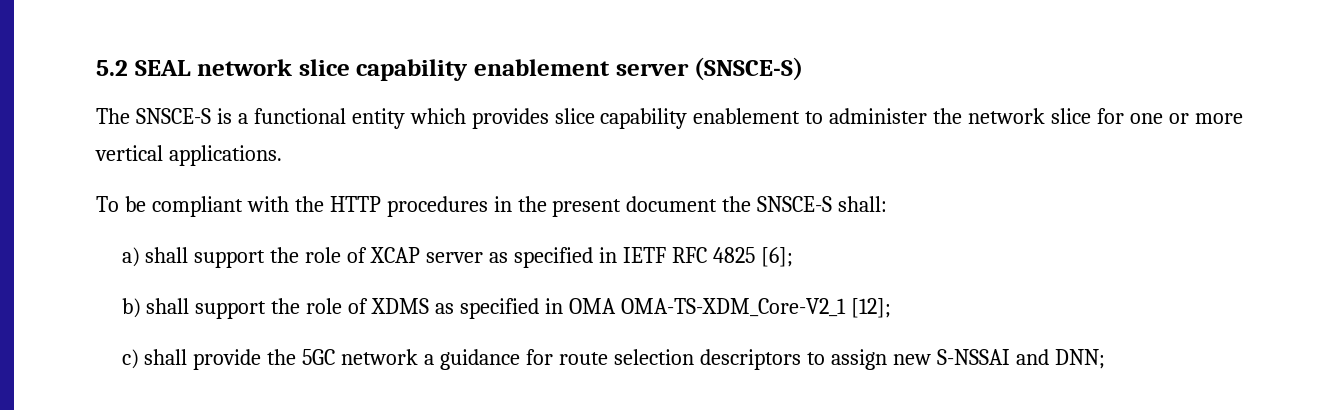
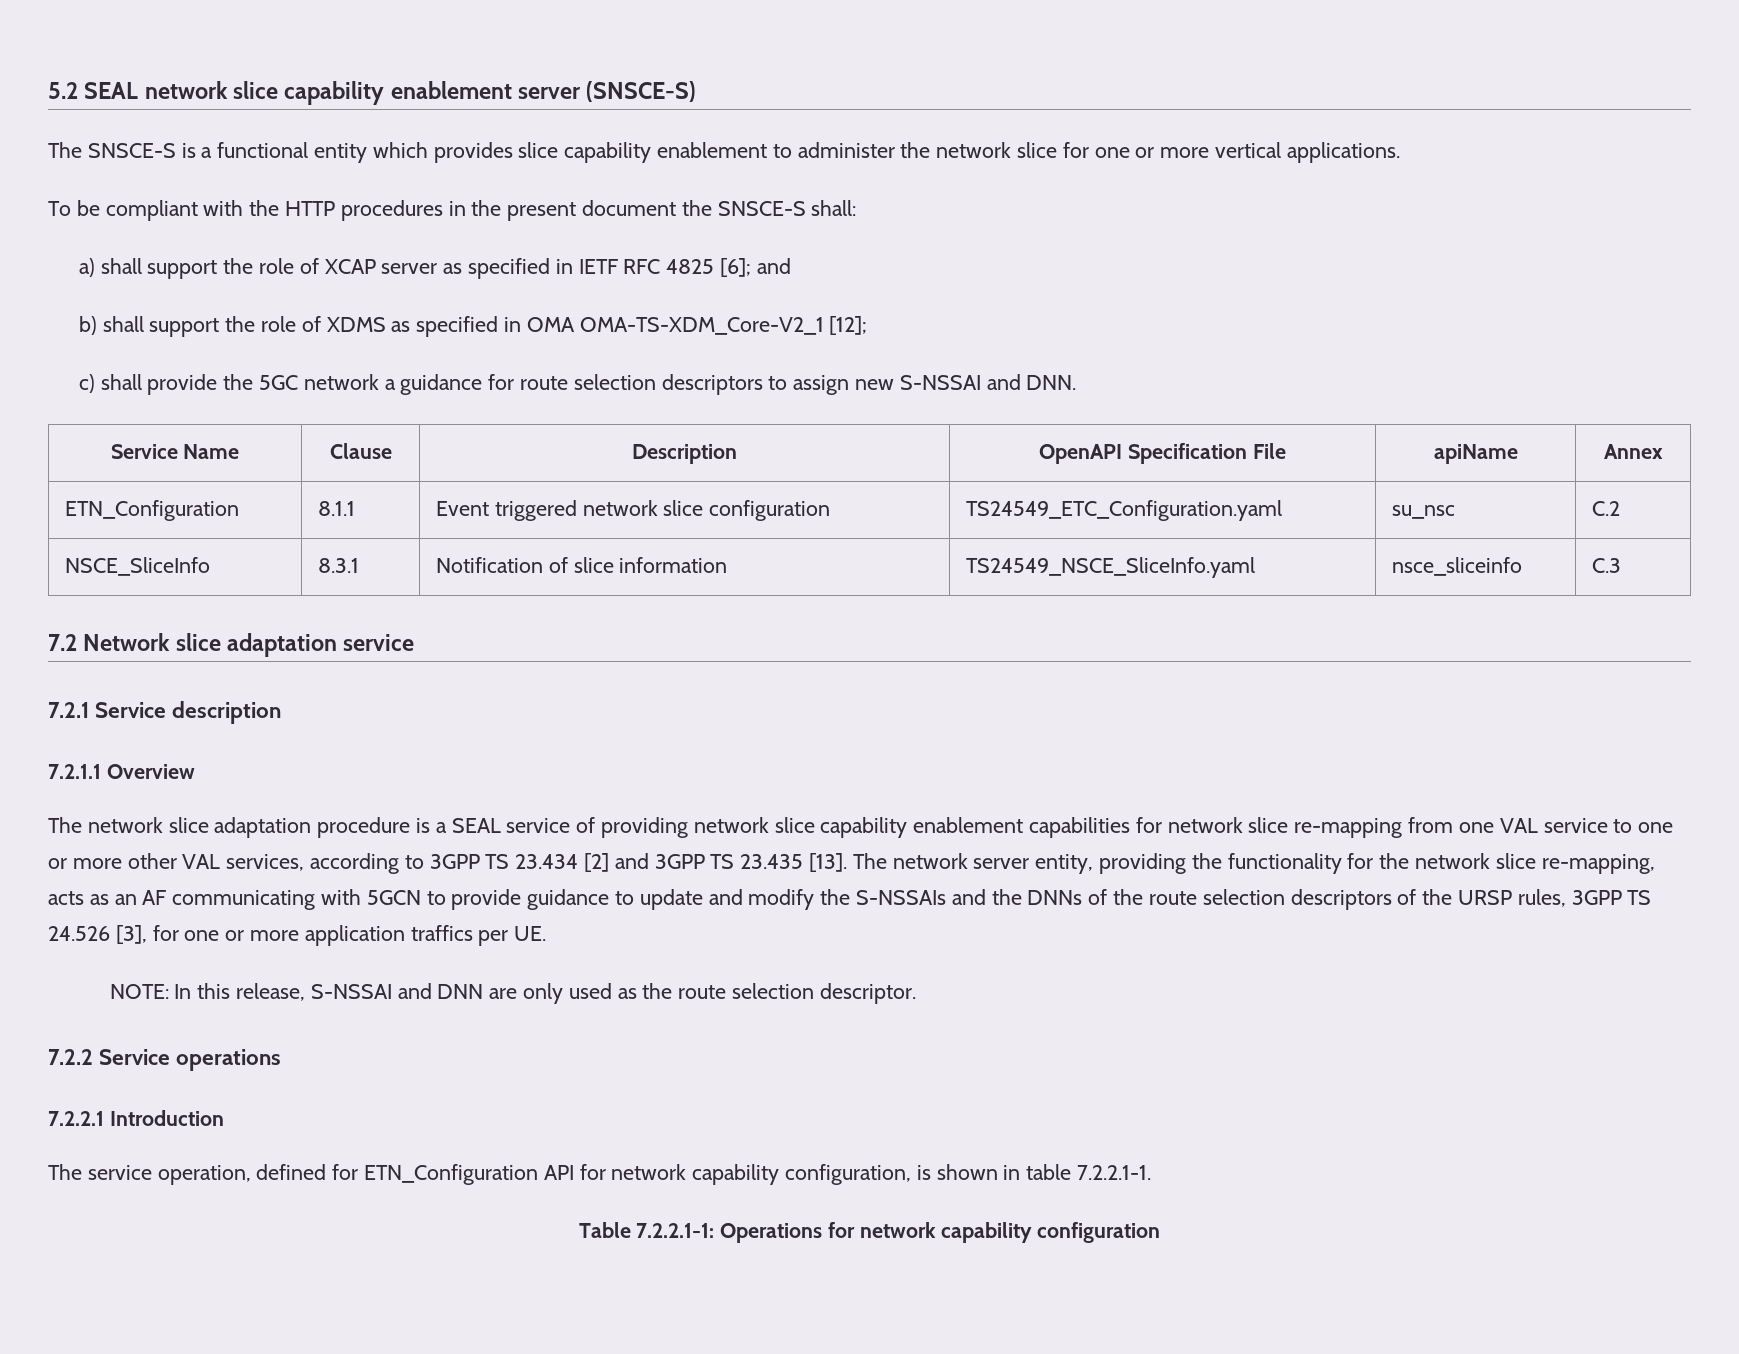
- a) shall support the role of XCAP server as specified in IETF RFC 4825 [6];
+ a) shall support the role of XCAP server as specified in IETF RFC 4825 [6]; and
- c) shall provide the 5GC network a guidance for route selection descriptors to assign new S-NSSAI and DNN;
+ c) shall provide the 5GC network a guidance for route selection descriptors to assign new S-NSSAI and DNN.
+ Service Name | Clause | Description | OpenAPI Specification File | apiName | Annex
+ ETN_Configuration | 8.1.1 | Event triggered network slice configuration | TS24549_ETC_Configuration.yaml | su_nsc | C.2
+ NSCE_SliceInfo | 8.3.1 | Notification of slice information | TS24549_NSCE_SliceInfo.yaml | nsce_sliceinfo | C.3
+ 7.2 Network slice adaptation service
+ 7.2.1 Service description
+ 7.2.1.1 Overview
+ The network slice adaptation procedure is a SEAL service of providing network slice capability enablement capabilities for network slice re-mapping from one VAL service to one or more other VAL services, according to 3GPP TS 23.434 [2] and 3GPP TS 23.435 [13]. The network server entity, providing the functionality for the network slice re-mapping, acts as an AF communicating with 5GCN to provide guidance to update and modify the S-NSSAIs and the DNNs of the route selection descriptors of the URSP rules, 3GPP TS 24.526 [3], for one or more application traffics per UE.
+ NOTE: In this release, S-NSSAI and DNN are only used as the route selection descriptor.
+ 7.2.2 Service operations
+ 7.2.2.1 Introduction
+ The service operation, defined for ETN_Configuration API for network capability configuration, is shown in table 7.2.2.1-1.
+ Table 7.2.2.1-1: Operations for network capability configuration

